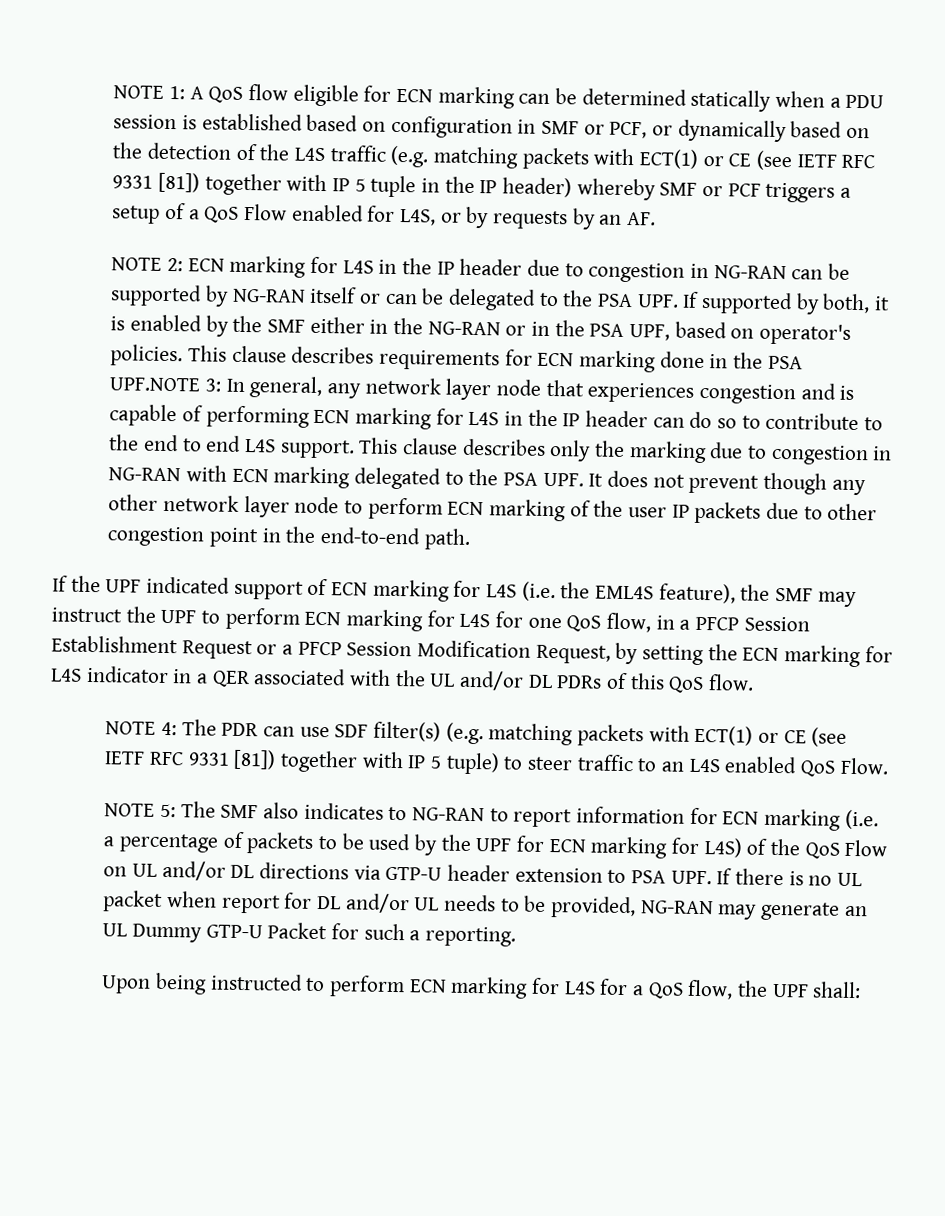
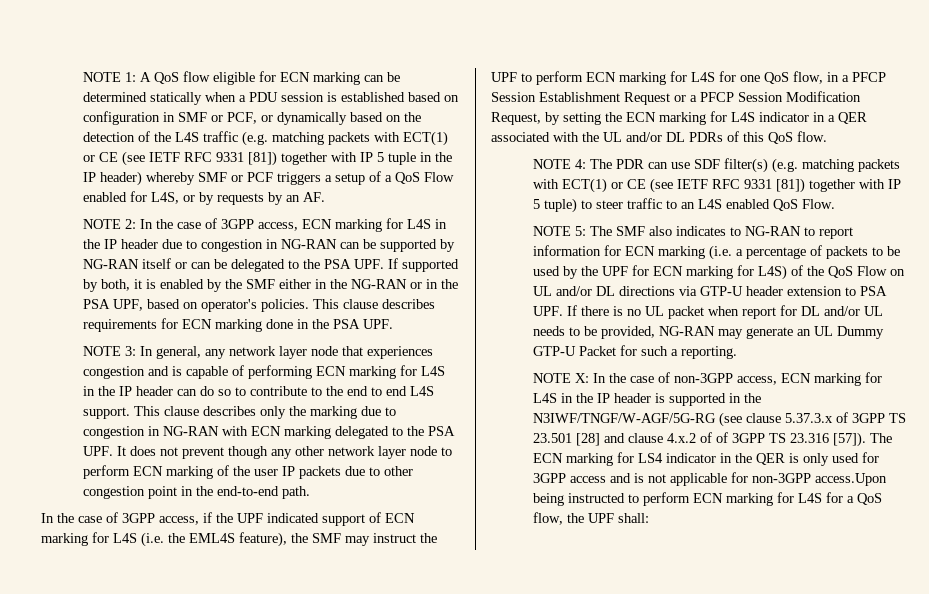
- NOTE 2: ECN marking for L4S in the IP header due to congestion in NG-RAN can be supported by NG-RAN itself or can be delegated to the PSA UPF. If supported by both, it is enabled by the SMF either in the NG-RAN or in the PSA UPF, based on operator's policies.
+ NOTE 2: In the case of 3GPP access, ECN marking for L4S in the IP header due to congestion in NG-RAN can be supported by NG-RAN itself or can be delegated to the PSA UPF. If supported by both, it is enabled by the SMF either in the NG-RAN or in the PSA UPF, based on operator's policies.
- This clause describes requirements for ECN marking done in the PSA UPF.NOTE 3: In general, any network layer node that experiences congestion and is capable of performing ECN marking for L4S in the IP header can do so to contribute to the end to end L4S support.
+ This clause describes requirements for ECN marking done in the PSA UPF.
+ NOTE 3: In general, any network layer node that experiences congestion and is capable of performing ECN marking for L4S in the IP header can do so to contribute to the end to end L4S support.
- If the UPF indicated support of ECN marking for L4S (i.e. the EML4S feature), the SMF may instruct the UPF to perform ECN marking for L4S for one QoS flow, in a PFCP Session Establishment Request or a PFCP Session Modification Request, by setting the ECN marking for L4S indicator in a QER associated with the UL and/or DL PDRs of this QoS flow.
+ In the case of 3GPP access, if the UPF indicated support of ECN marking for L4S (i.e. the EML4S feature), the SMF may instruct the UPF to perform ECN marking for L4S for one QoS flow, in a PFCP Session Establishment Request or a PFCP Session Modification Request, by setting the ECN marking for L4S indicator in a QER associated with the UL and/or DL PDRs of this QoS flow.
- Upon being instructed to perform ECN marking for L4S for a QoS flow, the UPF shall:
+ NOTE X: In the case of non-3GPP access, ECN marking for L4S in the IP header is supported in the N3IWF/TNGF/W-AGF/5G-RG (see clause 5.37.3.x of 3GPP TS 23.501 [28] and clause 4.x.2 of of 3GPP TS 23.316 [57]). The ECN marking for LS4 indicator in the QER is only used for 3GPP access and is not applicable for non-3GPP access.Upon being instructed to perform ECN marking for L4S for a QoS flow, the UPF shall:

